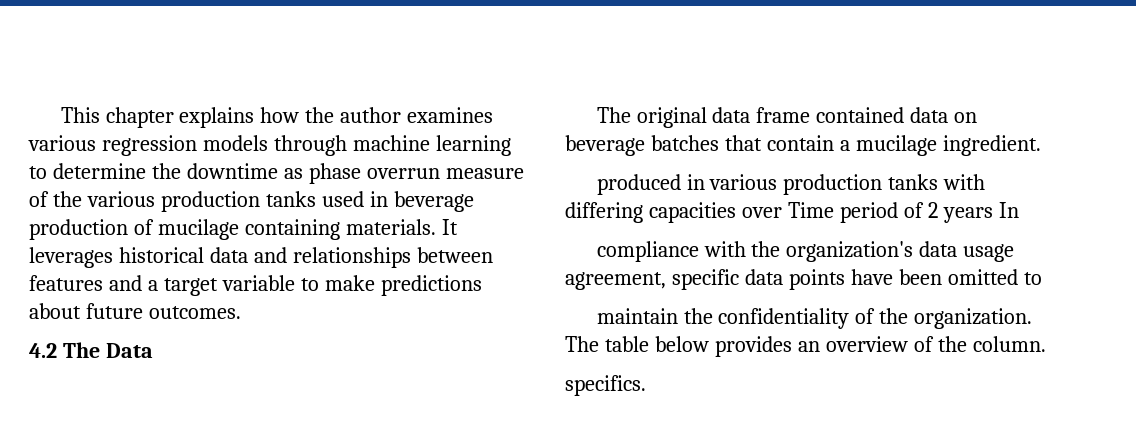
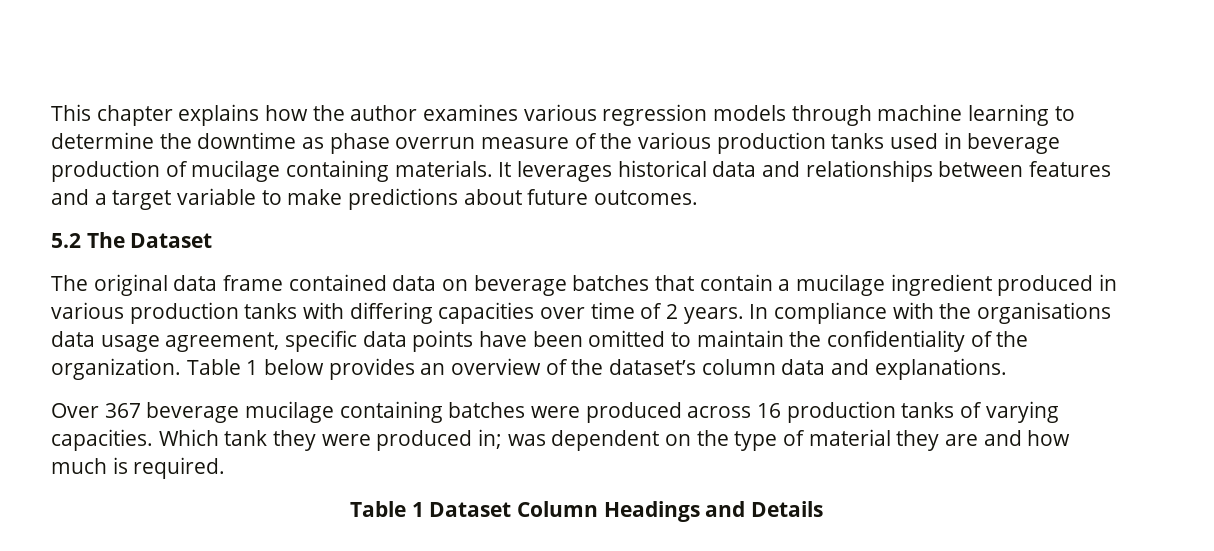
- 4.2 The Data
+ 5.2 The Dataset
- The original data frame contained data on beverage batches that contain a mucilage ingredient.
- produced in various production tanks with differing capacities over Time period of 2 years In
- compliance with the organization's data usage agreement, specific data points have been omitted to
- maintain the confidentiality of the organization.
+ The original data frame contained data on beverage batches that contain a mucilage ingredient produced in various production tanks with differing capacities over time of 2 years. In compliance with the organisations data usage agreement, specific data points have been omitted to maintain the confidentiality of the organization.
- The table below provides an overview of the column.
- specifics.
+ Table 1 below provides an overview of the dataset’s column data and explanations.
+ Over 367 beverage mucilage containing batches were produced across 16 production tanks of varying capacities. Which tank they were produced in; was dependent on the type of material they are and how much is required.
+ Table 1 Dataset Column Headings and Details

